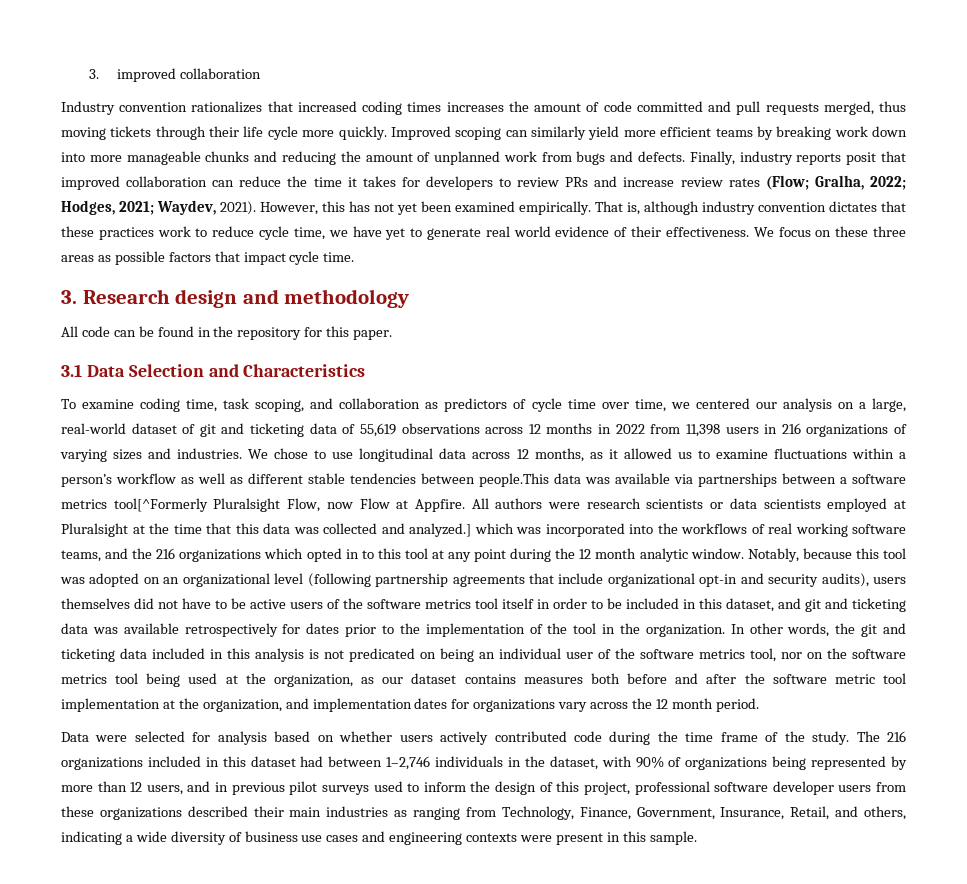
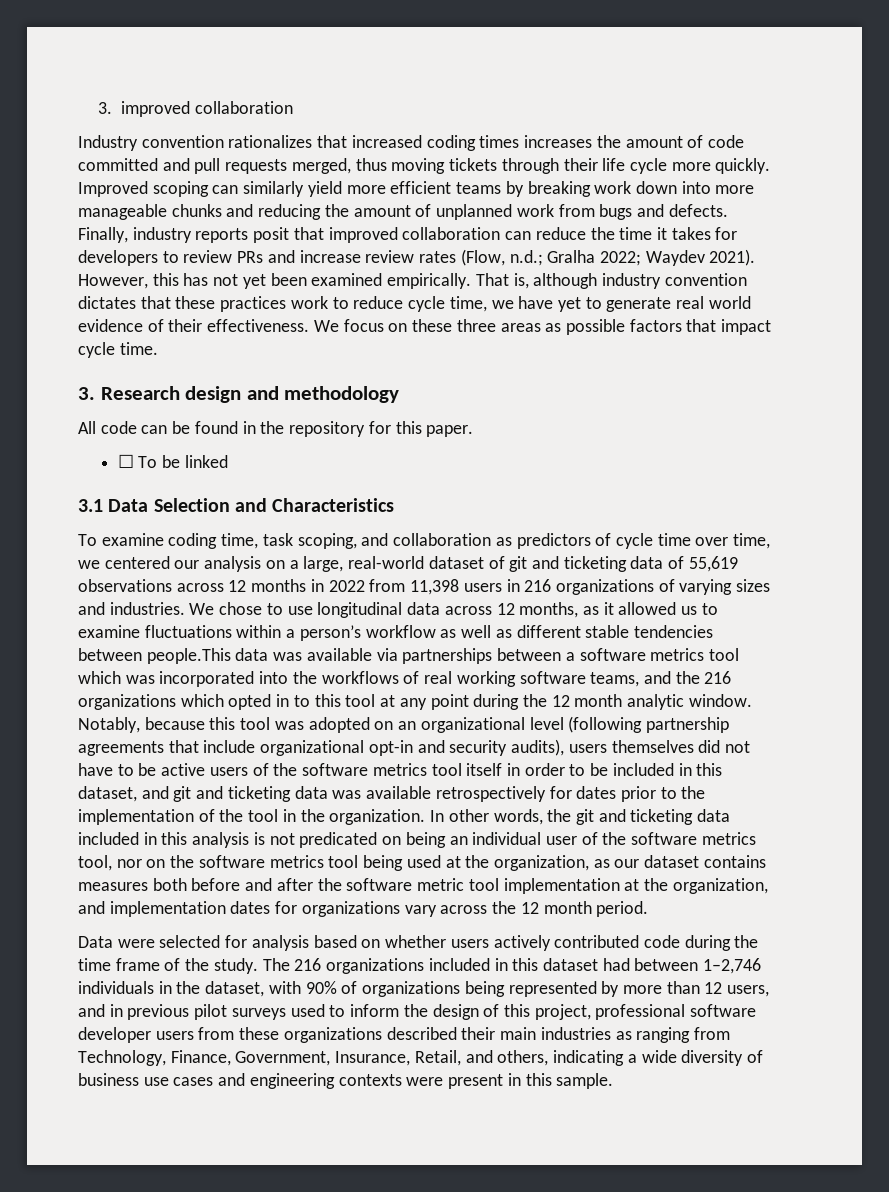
- Finally, industry reports posit that improved collaboration can reduce the time it takes for developers to review PRs and increase review rates (Flow; Gralha, 2022; Hodges, 2021; Waydev, 2021).
+ Finally, industry reports posit that improved collaboration can reduce the time it takes for developers to review PRs and increase review rates (Flow, n.d.; Gralha 2022; Waydev 2021).
+ ☐ To be linked
- We chose to use longitudinal data across 12 months, as it allowed us to examine fluctuations within a person’s workflow as well as different stable tendencies between people.This data was available via partnerships between a software metrics tool[^Formerly Pluralsight Flow, now Flow at Appfire. All authors were research scientists or data scientists employed at Pluralsight at the time that this data was collected and analyzed.] which was incorporated into the workflows of real working software teams, and the 216 organizations which opted in to this tool at any point during the 12 month analytic window.
+ We chose to use longitudinal data across 12 months, as it allowed us to examine fluctuations within a person’s workflow as well as different stable tendencies between people.This data was available via partnerships between a software metrics tool which was incorporated into the workflows of real working software teams, and the 216 organizations which opted in to this tool at any point during the 12 month analytic window.

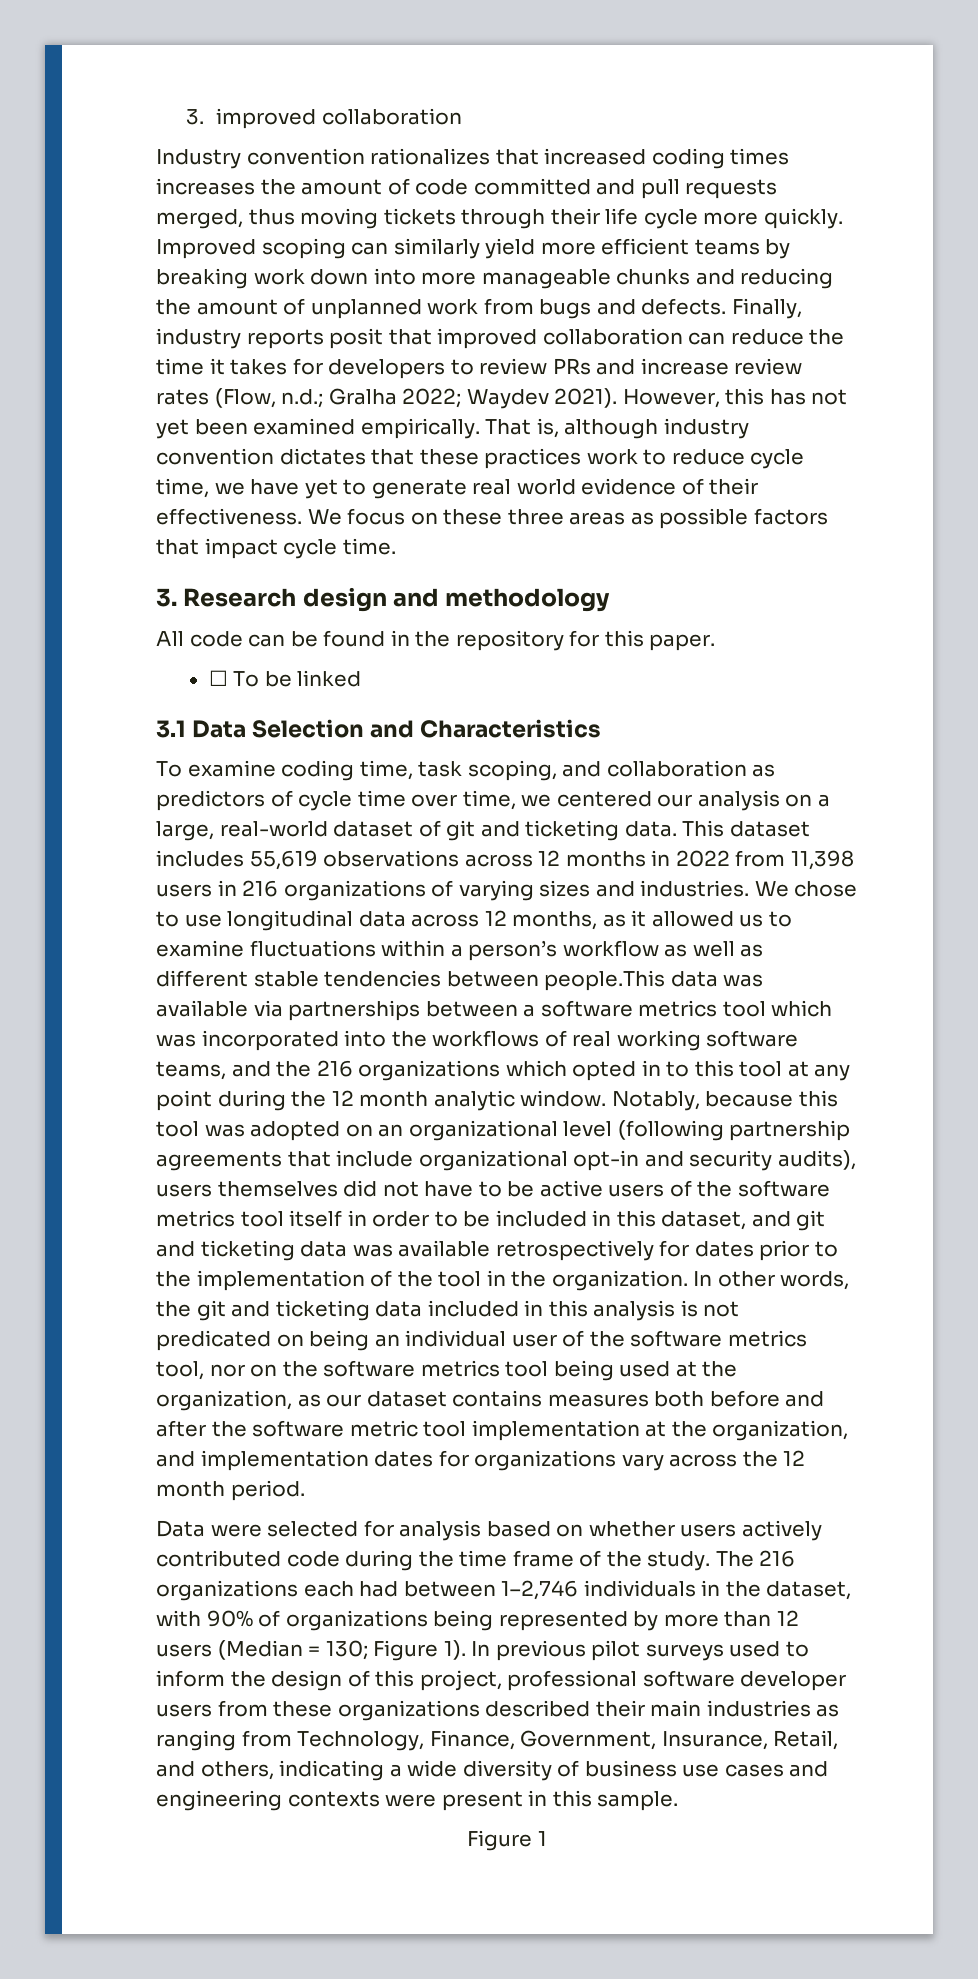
- To examine coding time, task scoping, and collaboration as predictors of cycle time over time, we centered our analysis on a large, real-world dataset of git and ticketing data of 55,619 observations across 12 months in 2022 from 11,398 users in 216 organizations of varying sizes and industries.
+ To examine coding time, task scoping, and collaboration as predictors of cycle time over time, we centered our analysis on a large, real-world dataset of git and ticketing data. This dataset includes 55,619 observations across 12 months in 2022 from 11,398 users in 216 organizations of varying sizes and industries.
- The 216 organizations included in this dataset had between 1–2,746 individuals in the dataset, with 90% of organizations being represented by more than 12 users, and in previous pilot surveys used to inform the design of this project, professional software developer users from these organizations described their main industries as ranging from Technology, Finance, Government, Insurance, Retail, and others, indicating a wide diversity of business use cases and engineering contexts were present in this sample.
+ The 216 organizations each had between 1–2,746 individuals in the dataset, with 90% of organizations being represented by more than 12 users (Median = 130; Figure 1). In previous pilot surveys used to inform the design of this project, professional software developer users from these organizations described their main industries as ranging from Technology, Finance, Government, Insurance, Retail, and others, indicating a wide diversity of business use cases and engineering contexts were present in this sample.
+ Figure 1

